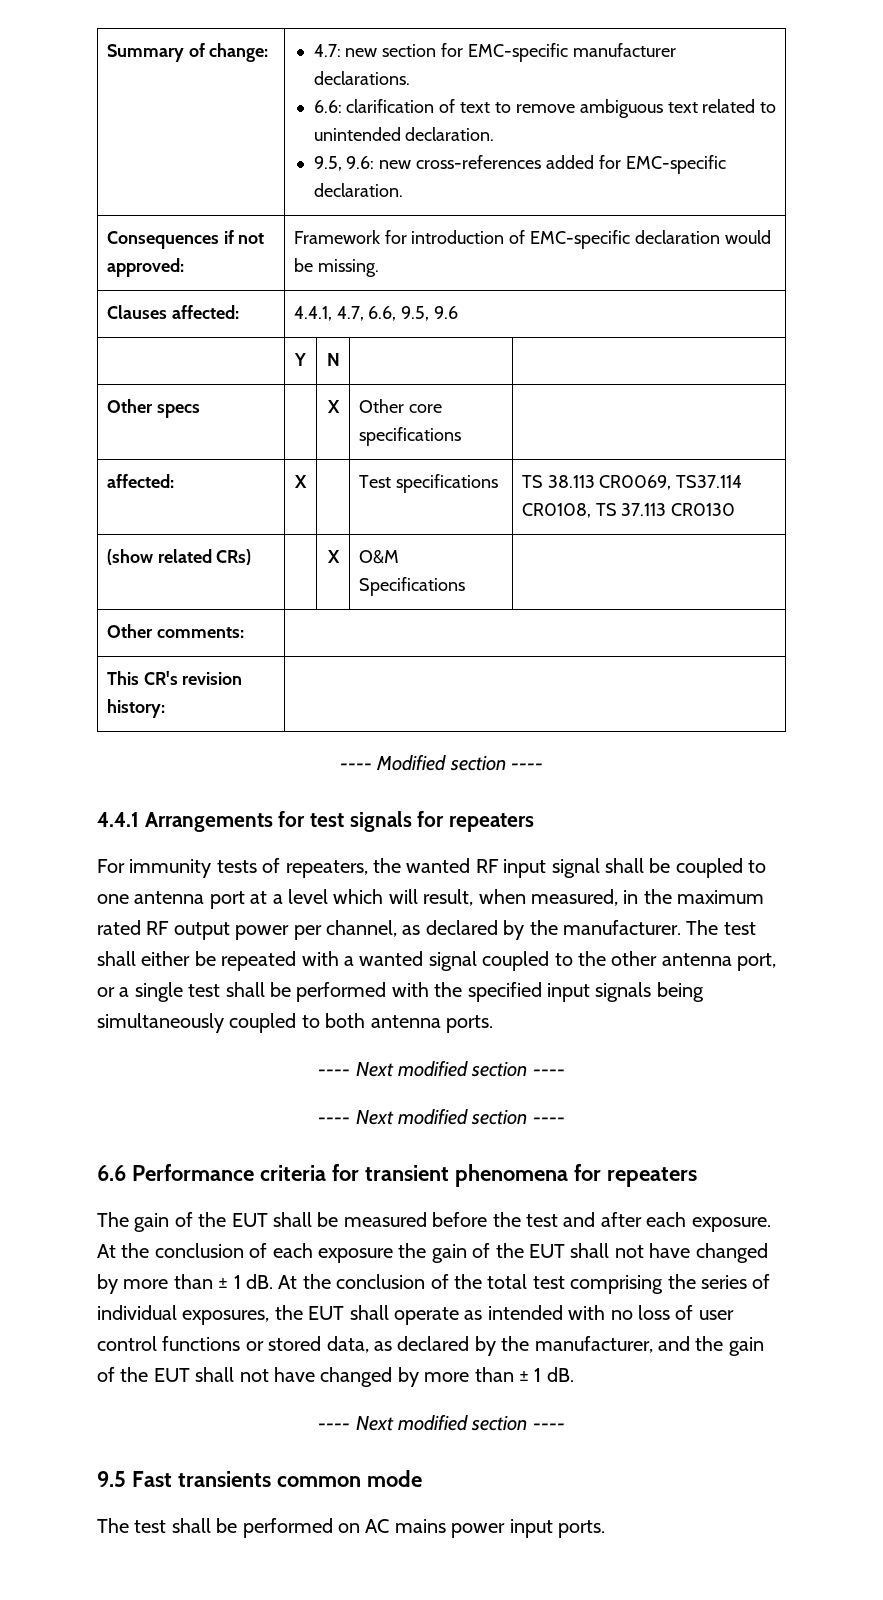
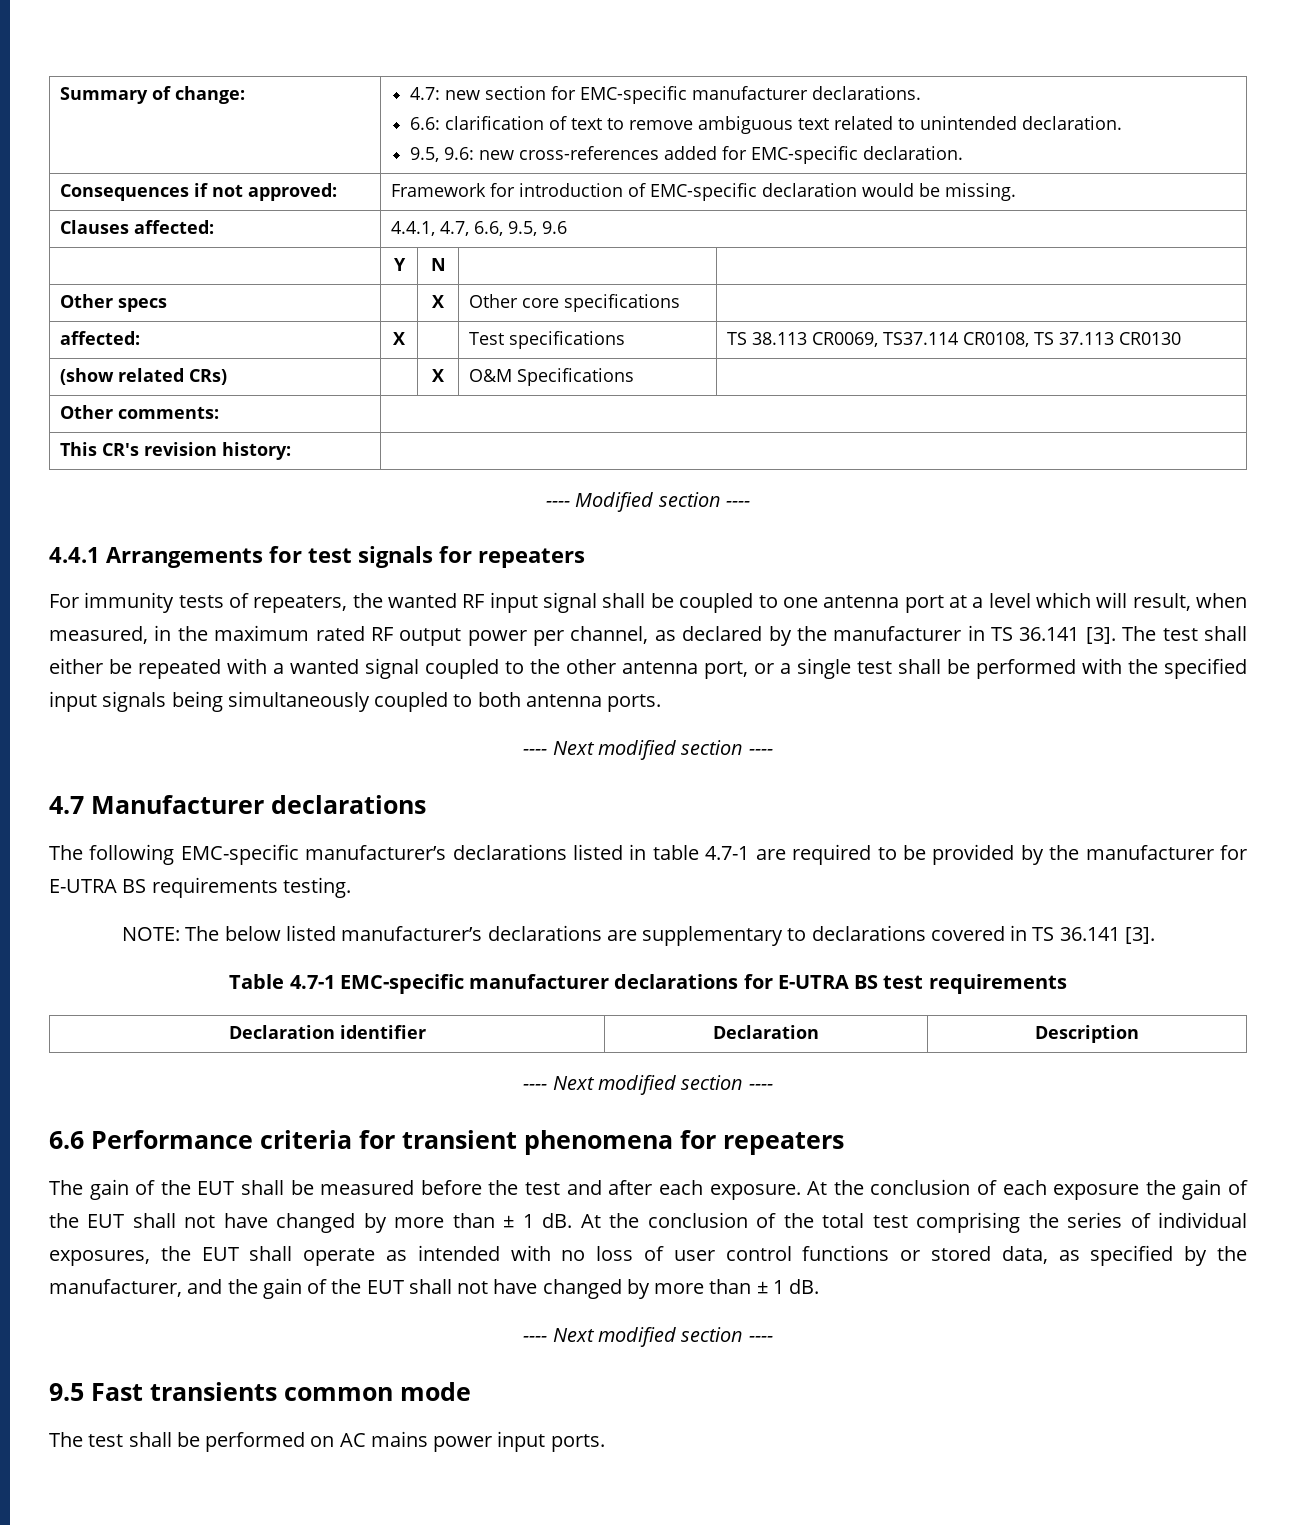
- For immunity tests of repeaters, the wanted RF input signal shall be coupled to one antenna port at a level which will result, when measured, in the maximum rated RF output power per channel, as declared by the manufacturer.
+ For immunity tests of repeaters, the wanted RF input signal shall be coupled to one antenna port at a level which will result, when measured, in the maximum rated RF output power per channel, as declared by the manufacturer in TS 36.141 [3].
+ 4.7 Manufacturer declarations
+ The following EMC-specific manufacturer’s declarations listed in table 4.7-1 are required to be provided by the manufacturer for E-UTRA BS requirements testing.
+ NOTE: The below listed manufacturer’s declarations are supplementary to declarations covered in TS 36.141 [3].
+ Table 4.7-1 EMC-specific manufacturer declarations for E-UTRA BS test requirements
+ Declaration identifier | Declaration | Description
- At the conclusion of the total test comprising the series of individual exposures, the EUT shall operate as intended with no loss of user control functions or stored data, as declared by the manufacturer, and the gain of the EUT shall not have changed by more than ± 1 dB.
+ At the conclusion of the total test comprising the series of individual exposures, the EUT shall operate as intended with no loss of user control functions or stored data, as specified by the manufacturer, and the gain of the EUT shall not have changed by more than ± 1 dB.

